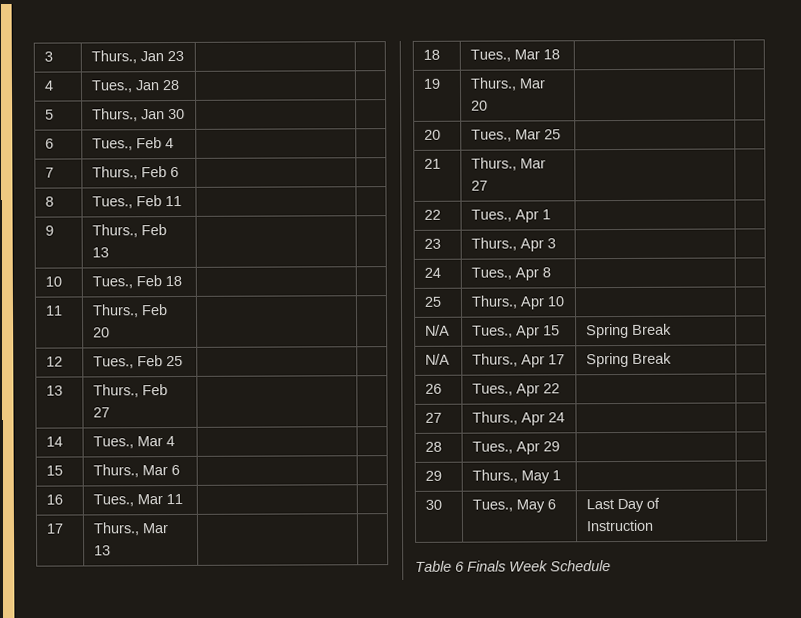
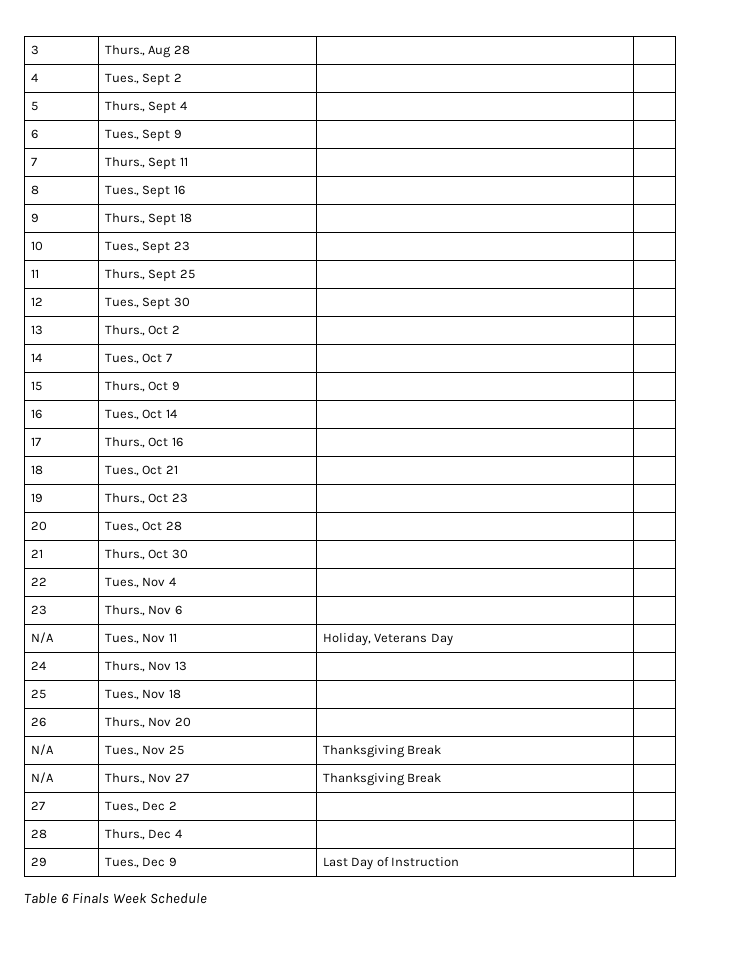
- 3 | Thurs., Jan 23 | |
+ 3 | Thurs., Aug 28 | |
- 4 | Tues., Jan 28 | |
+ 4 | Tues., Sept 2 | |
- 5 | Thurs., Jan 30 | |
+ 5 | Thurs., Sept 4 | |
- 6 | Tues., Feb 4 | |
+ 6 | Tues., Sept 9 | |
- 7 | Thurs., Feb 6 | |
+ 7 | Thurs., Sept 11 | |
- 8 | Tues., Feb 11 | |
+ 8 | Tues., Sept 16 | |
- 9 | Thurs., Feb 13 | |
+ 9 | Thurs., Sept 18 | |
- 10 | Tues., Feb 18 | |
+ 10 | Tues., Sept 23 | |
- 11 | Thurs., Feb 20 | |
+ 11 | Thurs., Sept 25 | |
- 12 | Tues., Feb 25 | |
+ 12 | Tues., Sept 30 | |
- 13 | Thurs., Feb 27 | |
+ 13 | Thurs., Oct 2 | |
- 14 | Tues., Mar 4 | |
+ 14 | Tues., Oct 7 | |
- 15 | Thurs., Mar 6 | |
+ 15 | Thurs., Oct 9 | |
- 16 | Tues., Mar 11 | |
+ 16 | Tues., Oct 14 | |
- 17 | Thurs., Mar 13 | |
+ 17 | Thurs., Oct 16 | |
- 18 | Tues., Mar 18 | |
+ 18 | Tues., Oct 21 | |
- 19 | Thurs., Mar 20 | |
+ 19 | Thurs., Oct 23 | |
- 20 | Tues., Mar 25 | |
+ 20 | Tues., Oct 28 | |
- 21 | Thurs., Mar 27 | |
+ 21 | Thurs., Oct 30 | |
- 22 | Tues., Apr 1 | |
+ 22 | Tues., Nov 4 | |
- 23 | Thurs., Apr 3 | |
- 24 | Tues., Apr 8 | |
- 25 | Thurs., Apr 10 | |
- N/A | Tues., Apr 15 | Spring Break |
- N/A | Thurs., Apr 17 | Spring Break |
- 26 | Tues., Apr 22 | |
- 27 | Thurs., Apr 24 | |
- 28 | Tues., Apr 29 | |
- 29 | Thurs., May 1 | |
- 30 | Tues., May 6 | Last Day of Instruction |
+ 23 | Thurs., Nov 6 | |
+ N/A | Tues., Nov 11 | Holiday, Veterans Day |
+ 24 | Thurs., Nov 13 | |
+ 25 | Tues., Nov 18 | |
+ 26 | Thurs., Nov 20 | |
+ N/A | Tues., Nov 25 | Thanksgiving Break |
+ N/A | Thurs., Nov 27 | Thanksgiving Break |
+ 27 | Tues., Dec 2 | |
+ 28 | Thurs., Dec 4 | |
+ 29 | Tues., Dec 9 | Last Day of Instruction |

